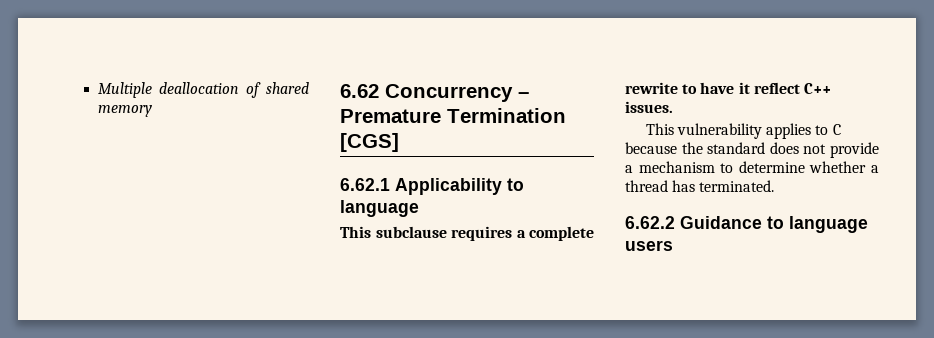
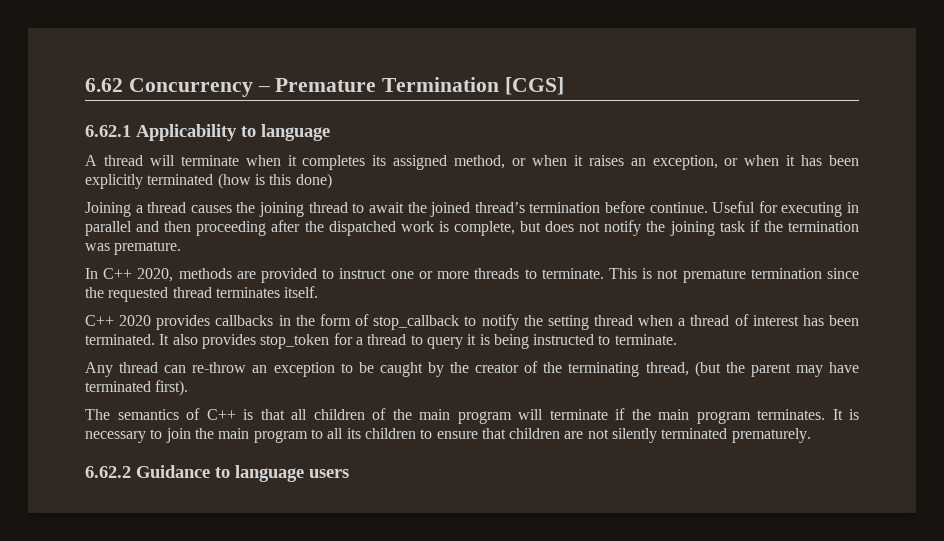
- Multiple deallocation of shared memory
- This subclause requires a complete rewrite to have it reflect C++ issues.
- This vulnerability applies to C because the standard does not provide a mechanism to determine whether a thread has terminated.
+ A thread will terminate when it completes its assigned method, or when it raises an exception, or when it has been explicitly terminated (how is this done)
+ Joining a thread causes the joining thread to await the joined thread’s termination before continue. Useful for executing in parallel and then proceeding after the dispatched work is complete, but does not notify the joining task if the termination was premature.
+ In C++ 2020, methods are provided to instruct one or more threads to terminate. This is not premature termination since the requested thread terminates itself.
+ C++ 2020 provides callbacks in the form of stop_callback to notify the setting thread when a thread of interest has been terminated. It also provides stop_token for a thread to query it is being instructed to terminate.
+ Any thread can re-throw an exception to be caught by the creator of the terminating thread, (but the parent may have terminated first).
+ The semantics of C++ is that all children of the main program will terminate if the main program terminates. It is necessary to join the main program to all its children to ensure that children are not silently terminated prematurely.

